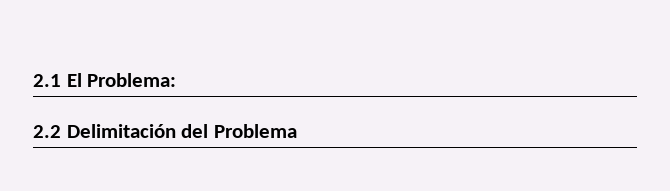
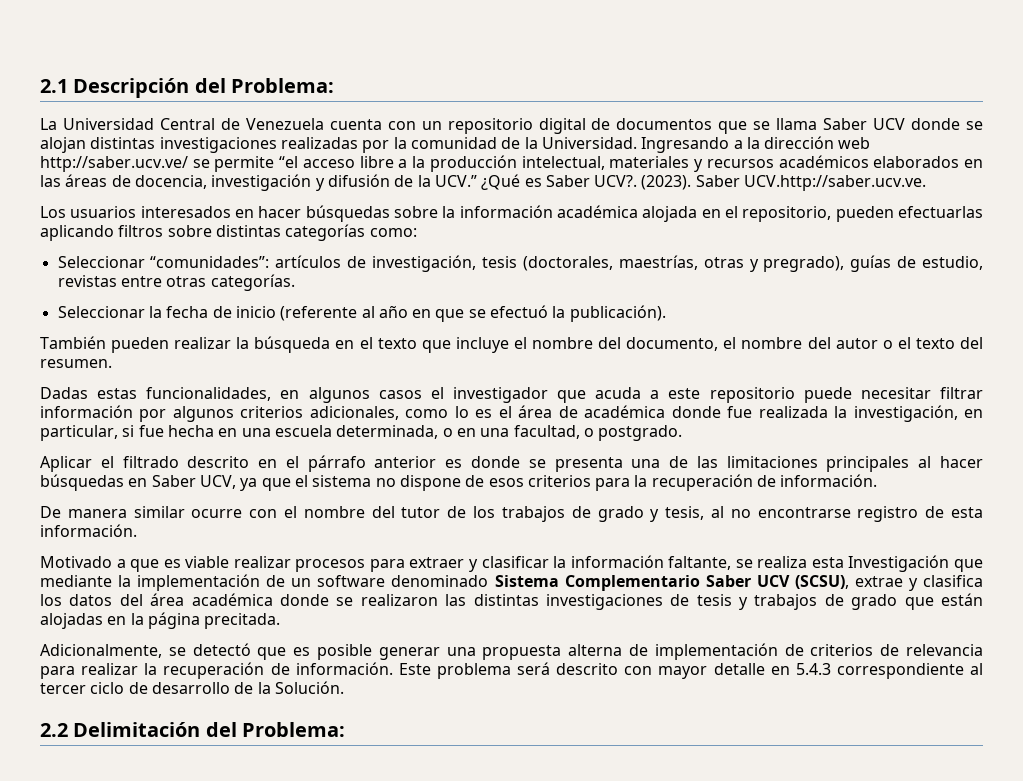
- 2.1 El Problema:
+ 2.1 Descripción del Problema:
+ La Universidad Central de Venezuela cuenta con un repositorio digital de documentos que se llama Saber UCV donde se alojan distintas investigaciones realizadas por la comunidad de la Universidad. Ingresando a la dirección web http://saber.ucv.ve/ se permite “el acceso libre a la producción intelectual, materiales y recursos académicos elaborados en las áreas de docencia, investigación y difusión de la UCV.” ¿Qué es Saber UCV?. (2023). Saber UCV.http://saber.ucv.ve.
+ Los usuarios interesados en hacer búsquedas sobre la información académica alojada en el repositorio, pueden efectuarlas aplicando filtros sobre distintas categorías como:
+ Seleccionar “comunidades”: artículos de investigación, tesis (doctorales, maestrías, otras y pregrado), guías de estudio, revistas entre otras categorías.
+ Seleccionar la fecha de inicio (referente al año en que se efectuó la publicación).
+ También pueden realizar la búsqueda en el texto que incluye el nombre del documento, el nombre del autor o el texto del resumen.
+ Dadas estas funcionalidades, en algunos casos el investigador que acuda a este repositorio puede necesitar filtrar información por algunos criterios adicionales, como lo es el área de académica donde fue realizada la investigación, en particular, si fue hecha en una escuela determinada, o en una facultad, o postgrado.
+ Aplicar el filtrado descrito en el párrafo anterior es donde se presenta una de las limitaciones principales al hacer búsquedas en Saber UCV, ya que el sistema no dispone de esos criterios para la recuperación de información.
+ De manera similar ocurre con el nombre del tutor de los trabajos de grado y tesis, al no encontrarse registro de esta información.
+ Motivado a que es viable realizar procesos para extraer y clasificar la información faltante, se realiza esta Investigación que mediante la implementación de un software denominado Sistema Complementario Saber UCV (SCSU), extrae y clasifica los datos del área académica donde se realizaron las distintas investigaciones de tesis y trabajos de grado que están alojadas en la página precitada.
+ Adicionalmente, se detectó que es posible generar una propuesta alterna de implementación de criterios de relevancia para realizar la recuperación de información. Este problema será descrito con mayor detalle en 5.4.3 correspondiente al tercer ciclo de desarrollo de la Solución.
- 2.2 Delimitación del Problema
+ 2.2 Delimitación del Problema:

